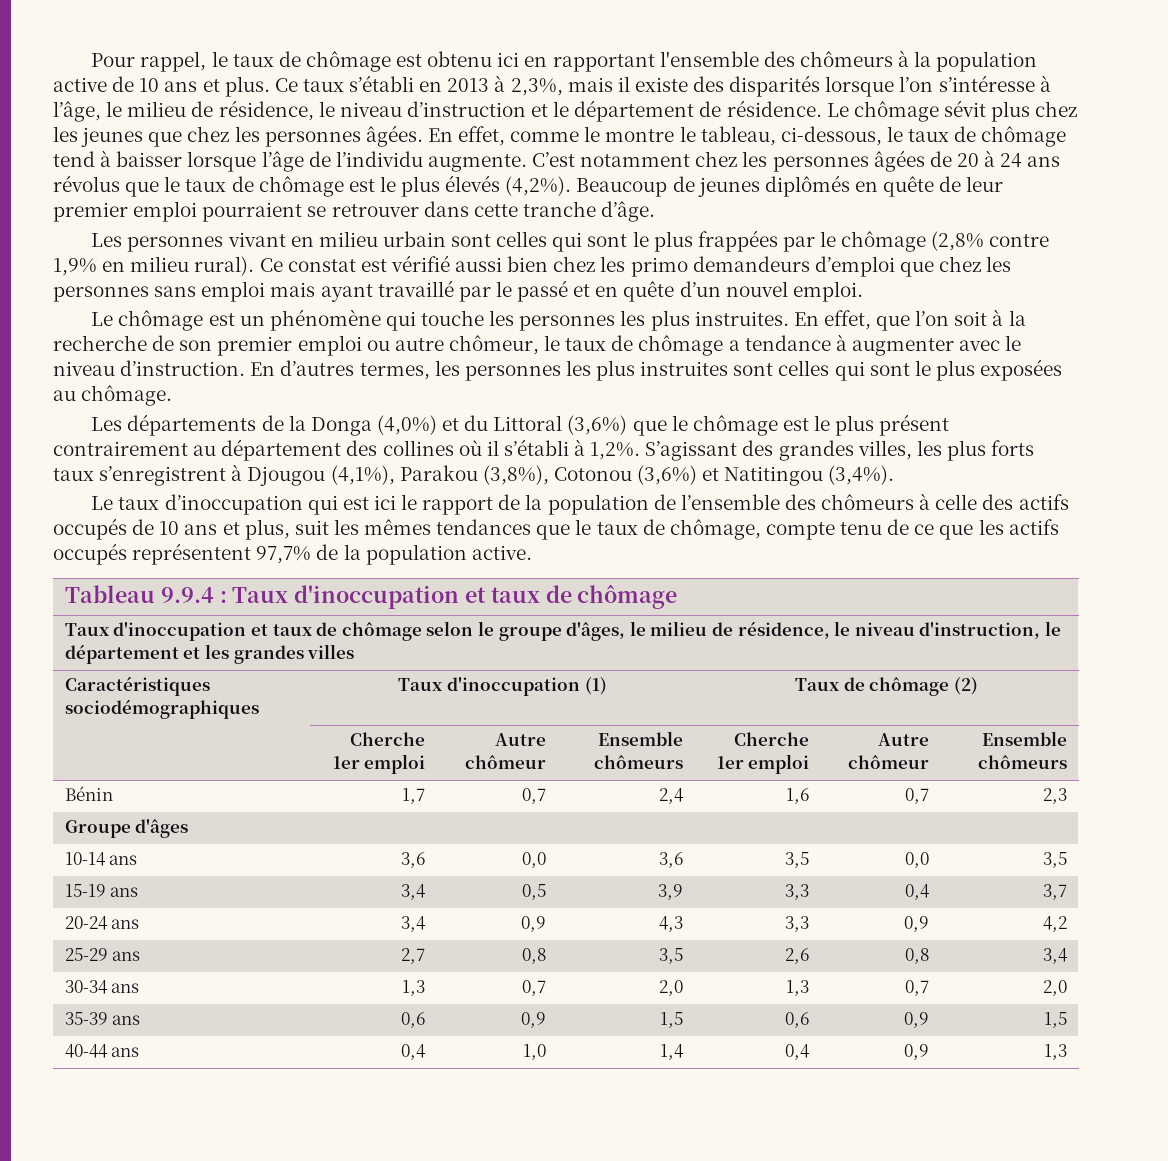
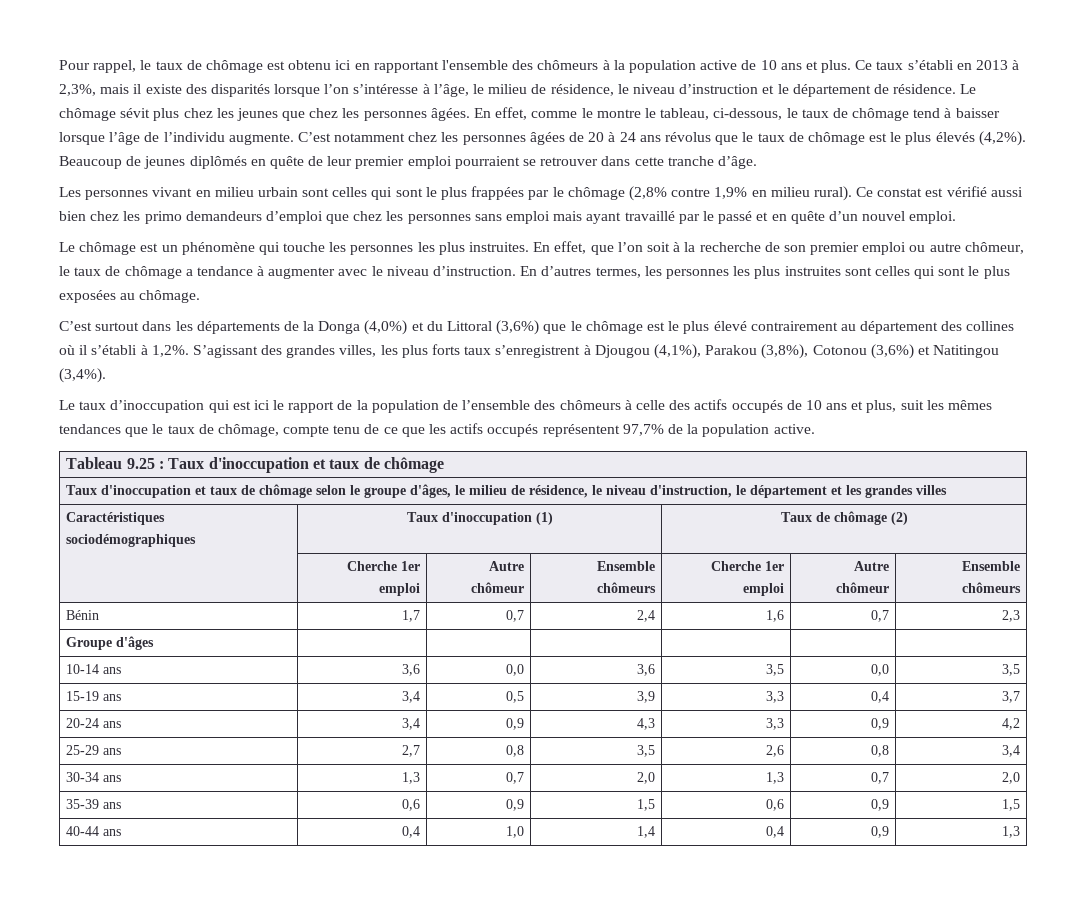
- Les départements de la Donga (4,0%) et du Littoral (3,6%) que le chômage est le plus présent contrairement au département des collines où il s’établi à 1,2%.
+ C’est surtout dans les départements de la Donga (4,0%) et du Littoral (3,6%) que le chômage est le plus élevé contrairement au département des collines où il s’établi à 1,2%.
- Tableau 9.9.4 : Taux d'inoccupation et taux de chômage
+ Tableau 9.25 : Taux d'inoccupation et taux de chômage

